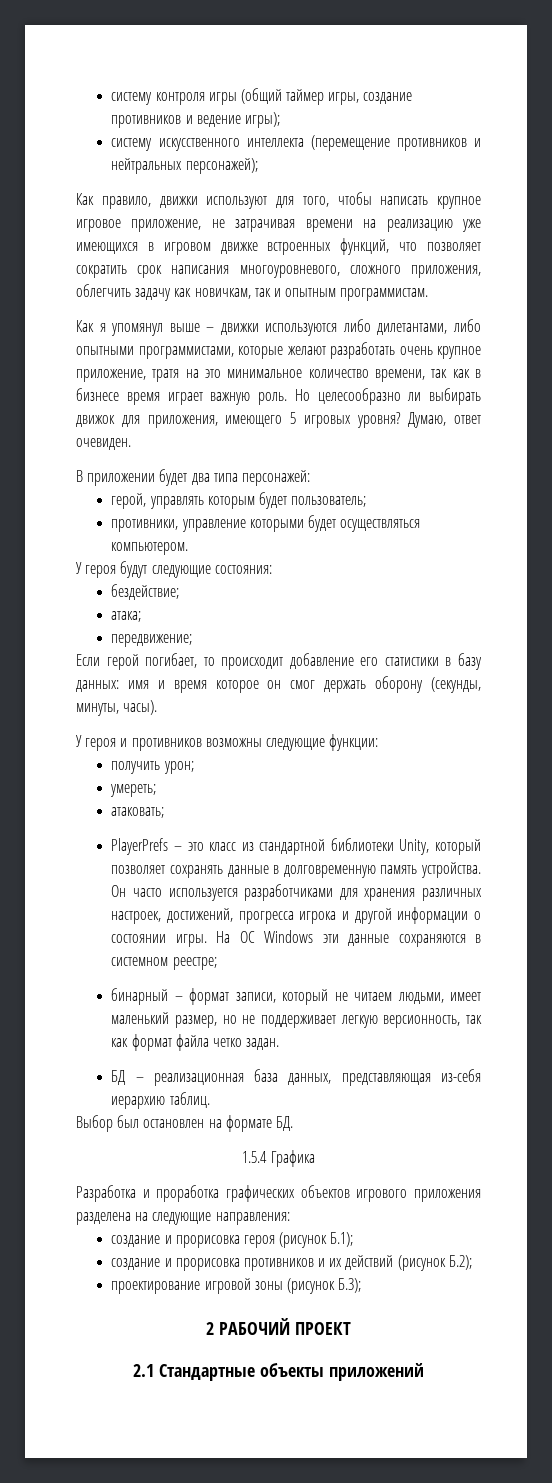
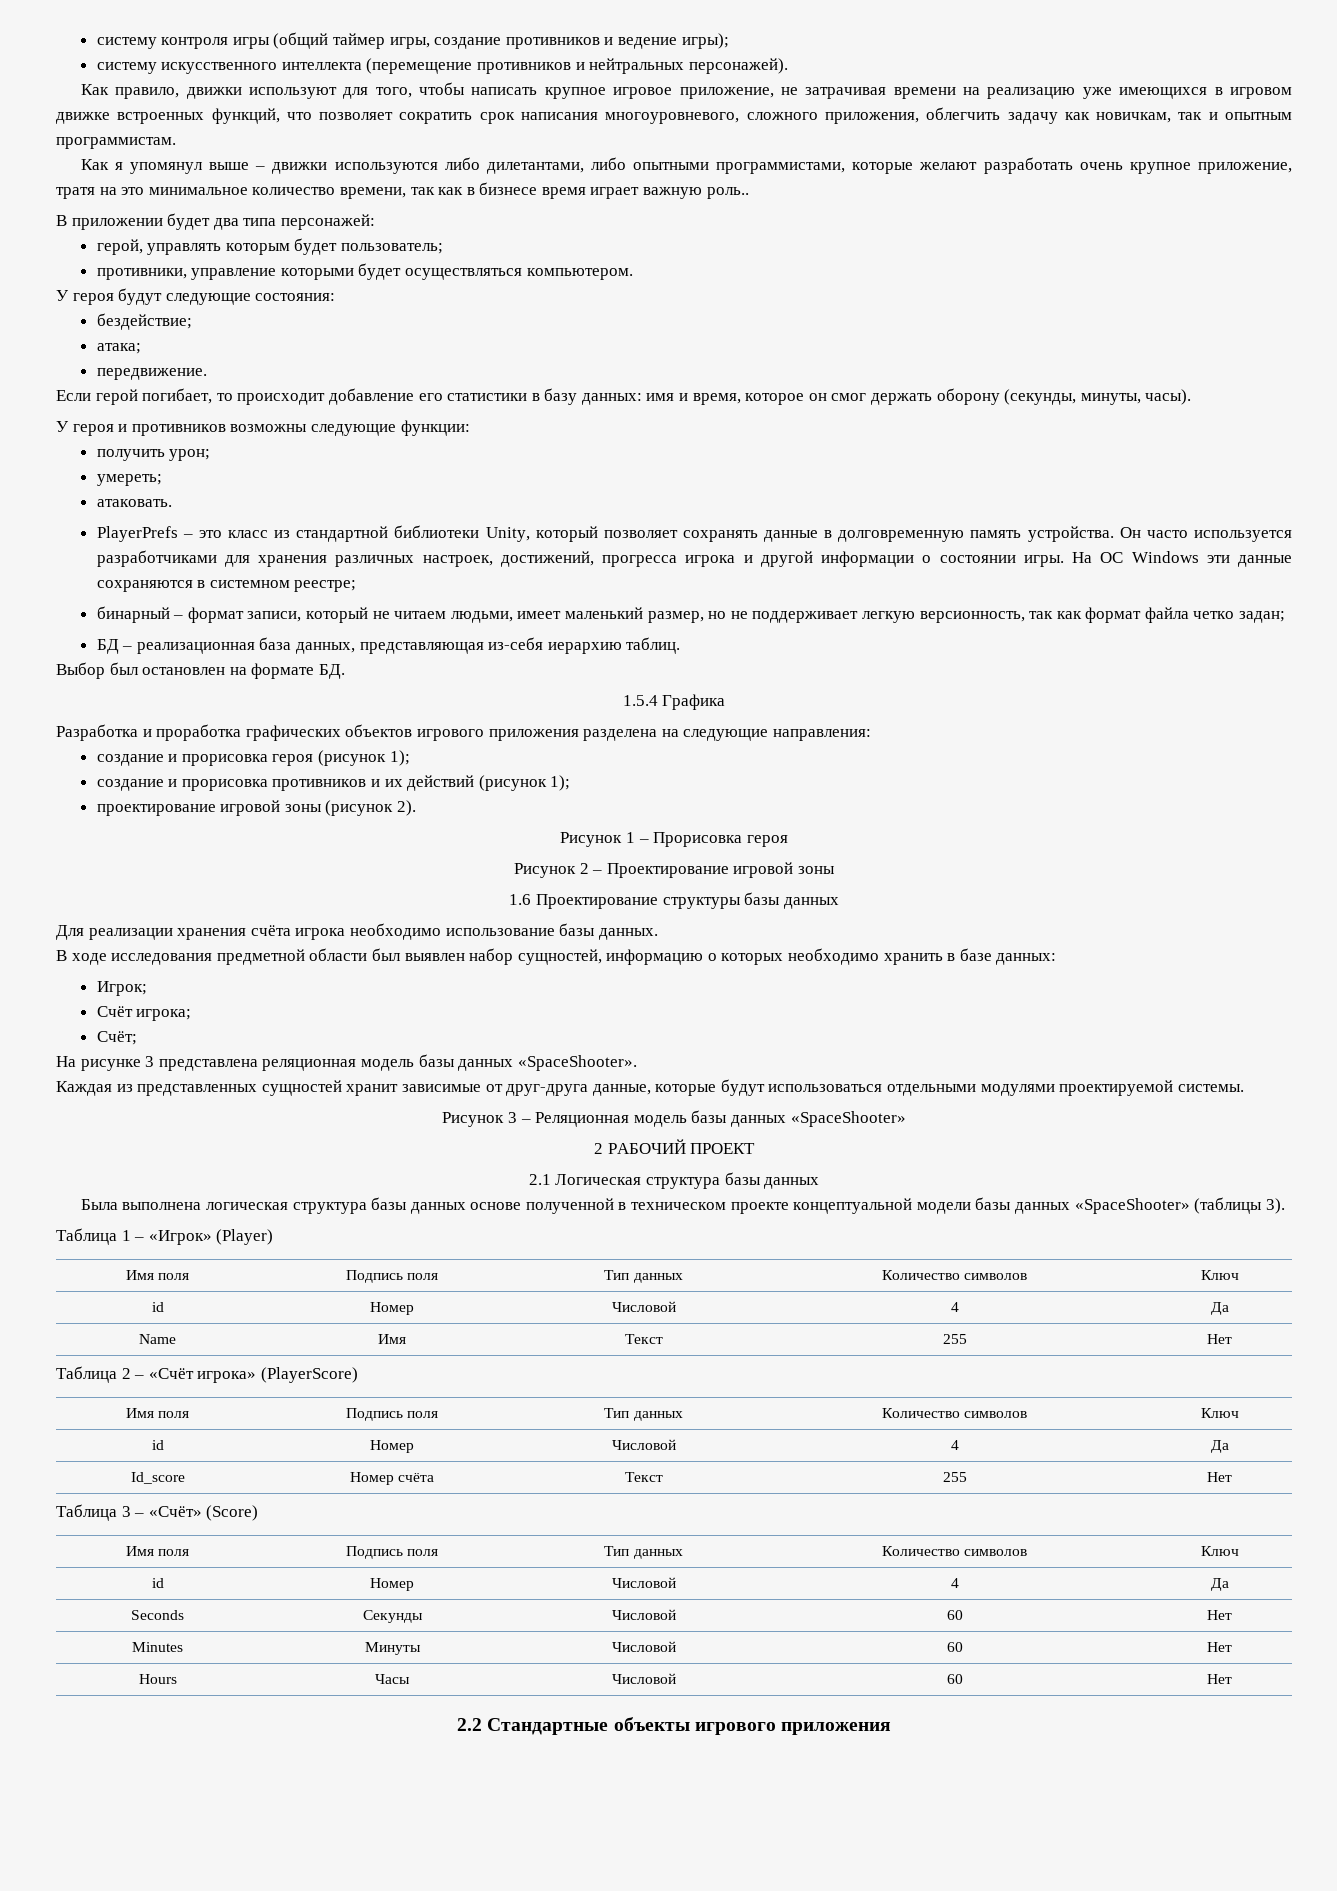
- систему искусственного интеллекта (перемещение противников и нейтральных персонажей);
+ систему искусственного интеллекта (перемещение противников и нейтральных персонажей).
- Как я упомянул выше – движки используются либо дилетантами, либо опытными программистами, которые желают разработать очень крупное приложение, тратя на это минимальное количество времени, так как в бизнесе время играет важную роль. Но целесообразно ли выбирать движок для приложения, имеющего 5 игровых уровня? Думаю, ответ очевиден.
+ Как я упомянул выше – движки используются либо дилетантами, либо опытными программистами, которые желают разработать очень крупное приложение, тратя на это минимальное количество времени, так как в бизнесе время играет важную роль..
- передвижение;
+ передвижение.
- Если герой погибает, то происходит добавление его статистики в базу данных: имя и время которое он смог держать оборону (секунды, минуты, часы).
+ Если герой погибает, то происходит добавление его статистики в базу данных: имя и время, которое он смог держать оборону (секунды, минуты, часы).
- атаковать;
+ атаковать.
- бинарный – формат записи, который не читаем людьми, имеет маленький размер, но не поддерживает легкую версионность, так как формат файла четко задан.
+ бинарный – формат записи, который не читаем людьми, имеет маленький размер, но не поддерживает легкую версионность, так как формат файла четко задан;
- создание и прорисовка героя (рисунок Б.1);
+ создание и прорисовка героя (рисунок 1);
- создание и прорисовка противников и их действий (рисунок Б.2);
+ создание и прорисовка противников и их действий (рисунок 1);
- проектирование игровой зоны (рисунок Б.3);
+ проектирование игровой зоны (рисунок 2).
+ Рисунок 1 – Прорисовка героя
+ Рисунок 2 – Проектирование игровой зоны
+ 1.6 Проектирование структуры базы данных
+ Для реализации хранения счёта игрока необходимо использование базы данных.
+ В ходе исследования предметной области был выявлен набор сущностей, информацию о которых необходимо хранить в базе данных:
+ Игрок;
+ Счёт игрока;
+ Счёт;
+ На рисунке 3 представлена реляционная модель базы данных «SpaceShooter».
+ Каждая из представленных сущностей хранит зависимые от друг-друга данные, которые будут использоваться отдельными модулями проектируемой системы.
+ Рисунок 3 – Реляционная модель базы данных «SpaceShooter»
  2 РАБОЧИЙ ПРОЕКТ
- 2.1 Стандартные объекты приложений
+ 2.1 Логическая структура базы данных
+ Была выполнена логическая структура базы данных основе полученной в техническом проекте концептуальной модели базы данных «SpaceShooter» (таблицы 3).
+ Таблица 1 – «Игрок» (Player)
+ Имя поля | Подпись поля | Тип данных | Количество символов | Ключ
+ id | Номер | Числовой | 4 | Да
+ Name | Имя | Текст | 255 | Нет
+ Таблица 2 – «Счёт игрока» (PlayerScore)
+ Имя поля | Подпись поля | Тип данных | Количество символов | Ключ
+ id | Номер | Числовой | 4 | Да
+ Id_score | Номер счёта | Текст | 255 | Нет
+ Таблица 3 – «Счёт» (Score)
+ Имя поля | Подпись поля | Тип данных | Количество символов | Ключ
+ id | Номер | Числовой | 4 | Да
+ Seconds | Секунды | Числовой | 60 | Нет
+ Minutes | Минуты | Числовой | 60 | Нет
+ Hours | Часы | Числовой | 60 | Нет
+ 2.2 Стандартные объекты игрового приложения

